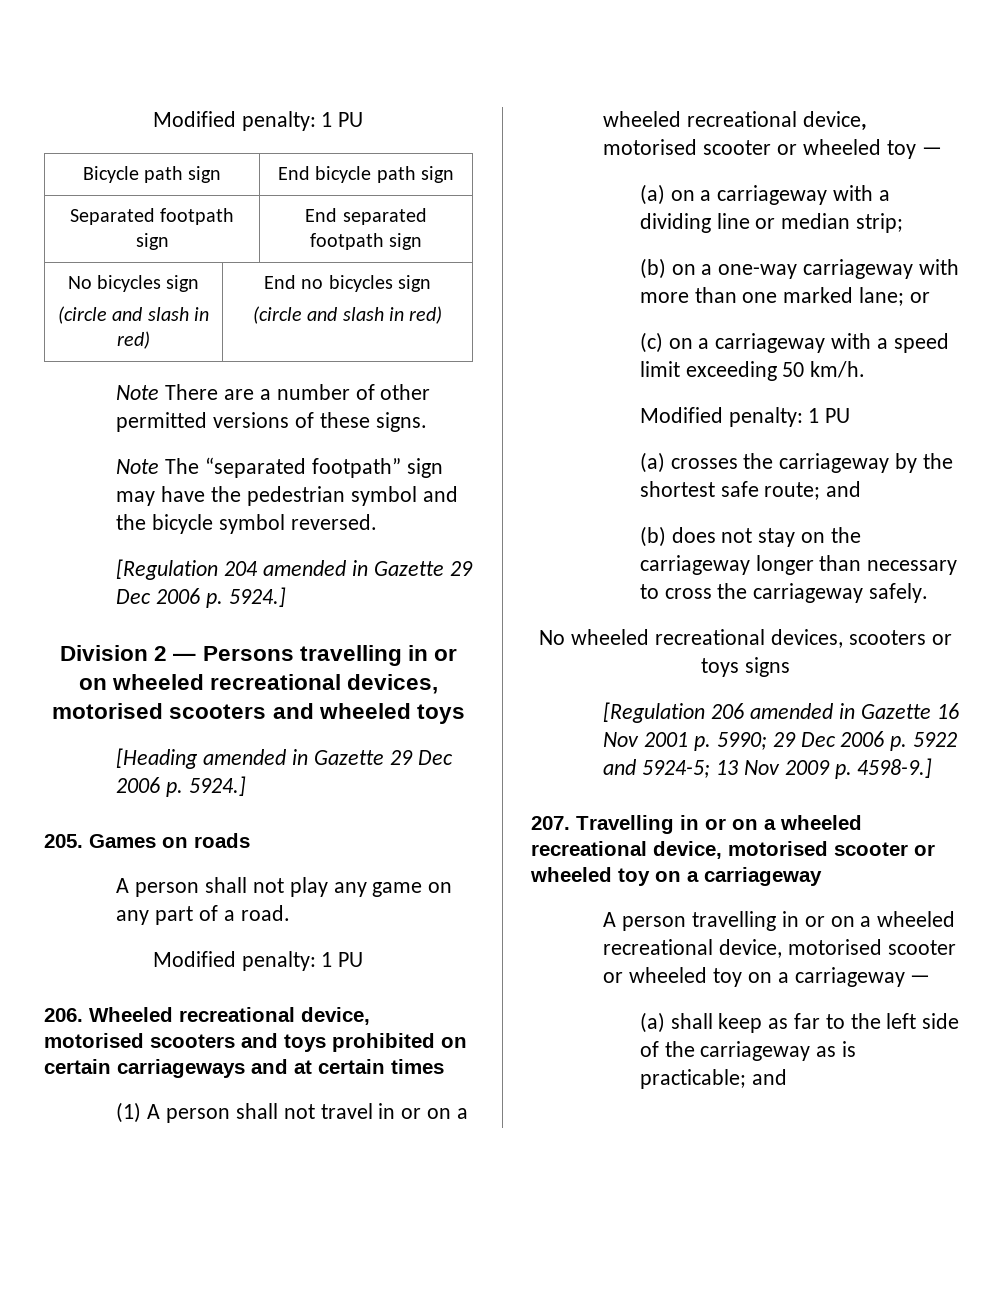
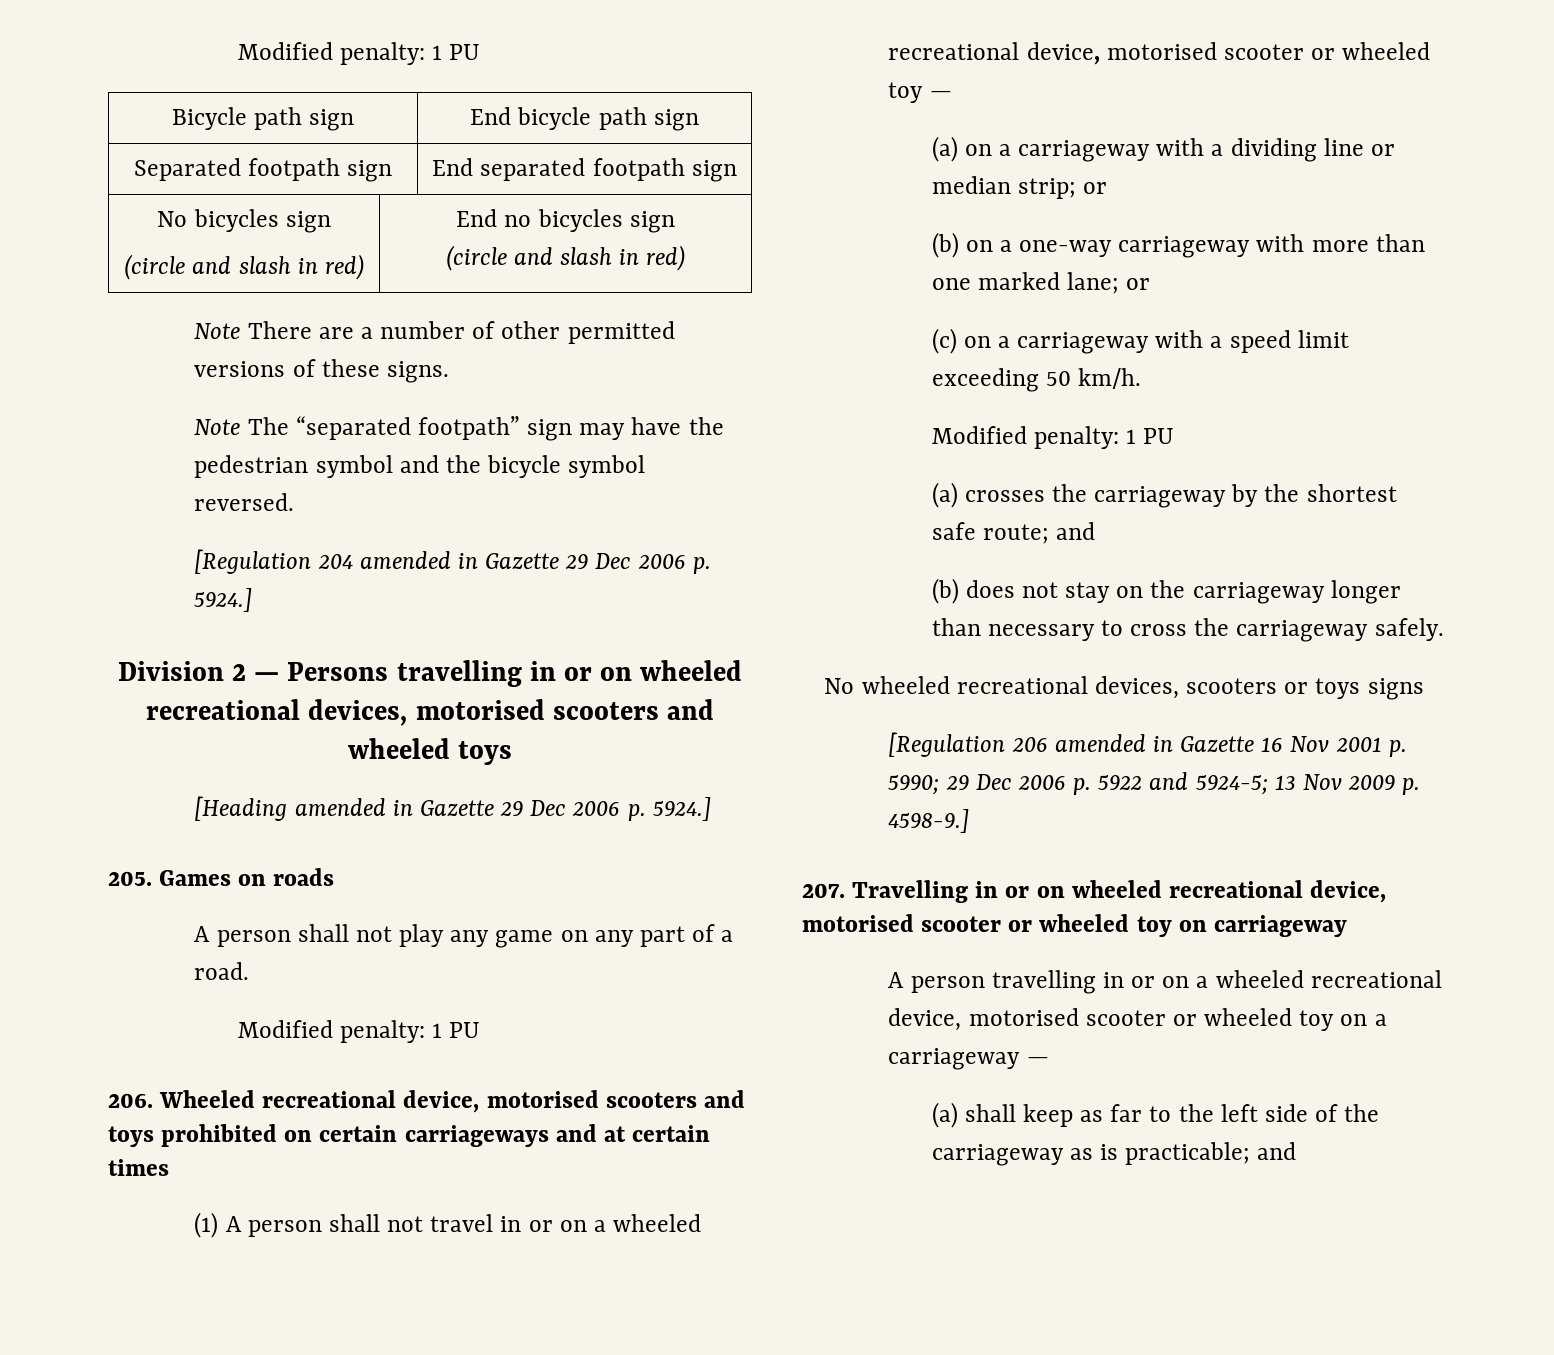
- (a) on a carriageway with a dividing line or median strip;
+ (a) on a carriageway with a dividing line or median strip; or
- 207. Travelling in or on a wheeled recreational device, motorised scooter or wheeled toy on a carriageway
+ 207. Travelling in or on wheeled recreational device, motorised scooter or wheeled toy on carriageway

